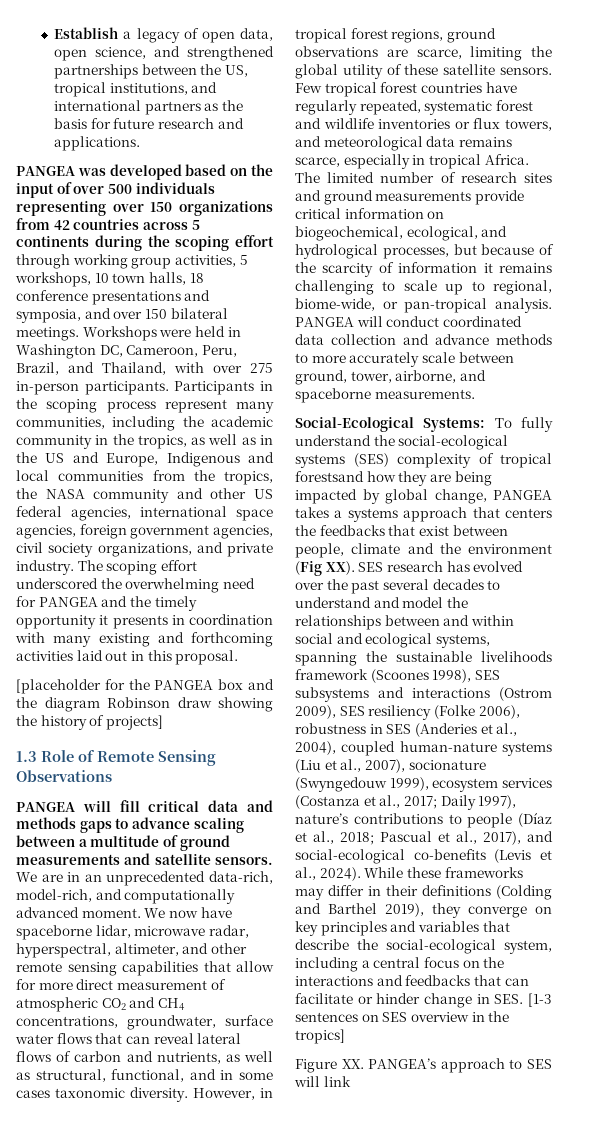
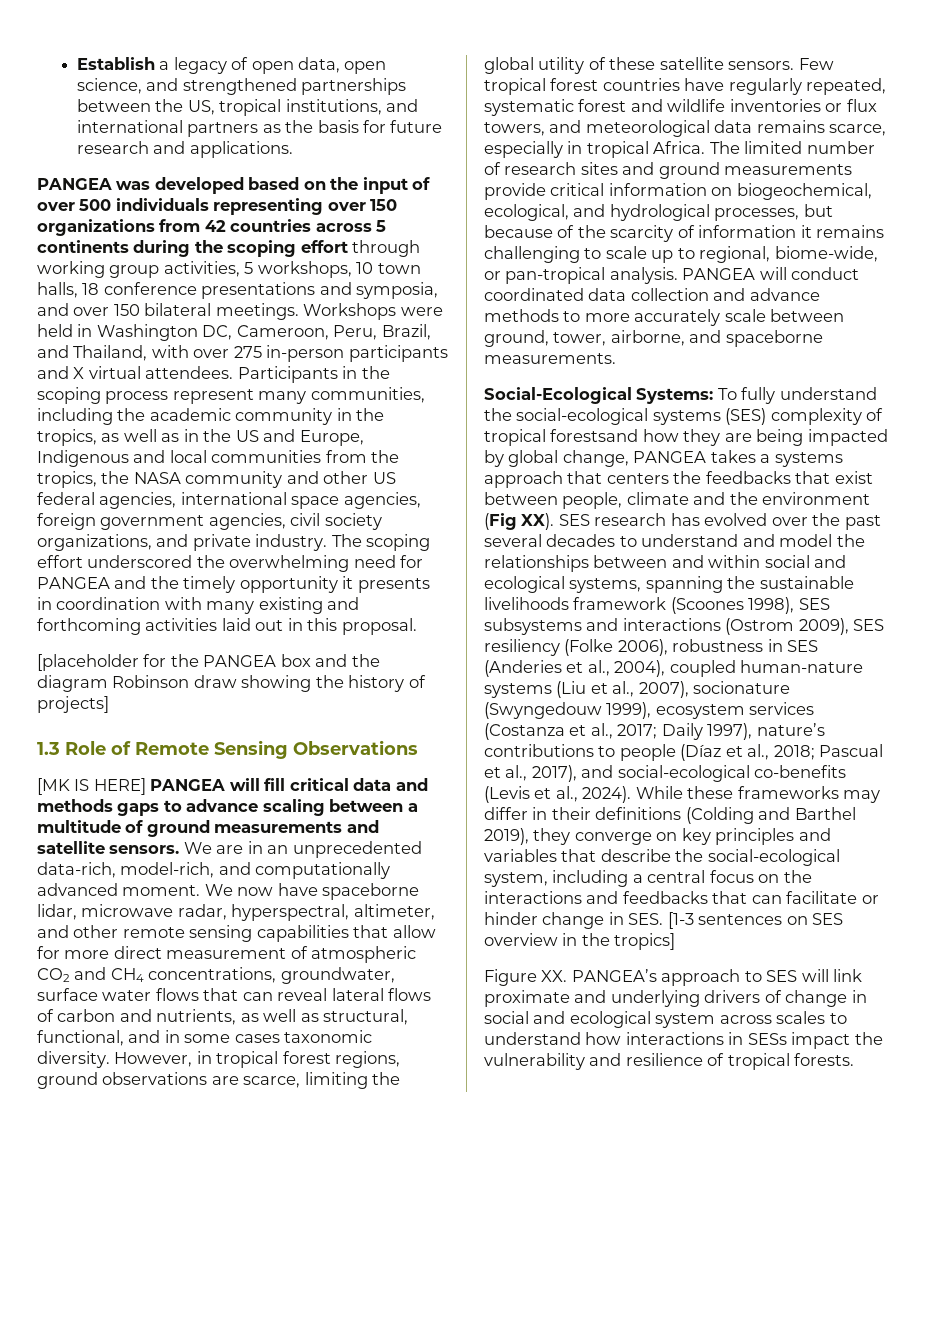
- Workshops were held in Washington DC, Cameroon, Peru, Brazil, and Thailand, with over 275 in-person participants.
+ Workshops were held in Washington DC, Cameroon, Peru, Brazil, and Thailand, with over 275 in-person participants and X virtual attendees.
- PANGEA will fill critical data and methods gaps to advance scaling between a multitude of ground measurements and satellite sensors.
+ [MK IS HERE] PANGEA will fill critical data and methods gaps to advance scaling between a multitude of ground measurements and satellite sensors.
- Figure XX. PANGEA’s approach to SES will link
+ Figure XX. PANGEA’s approach to SES will link proximate and underlying drivers of change in social and ecological system across scales to understand how interactions in SESs impact the vulnerability and resilience of tropical forests.

